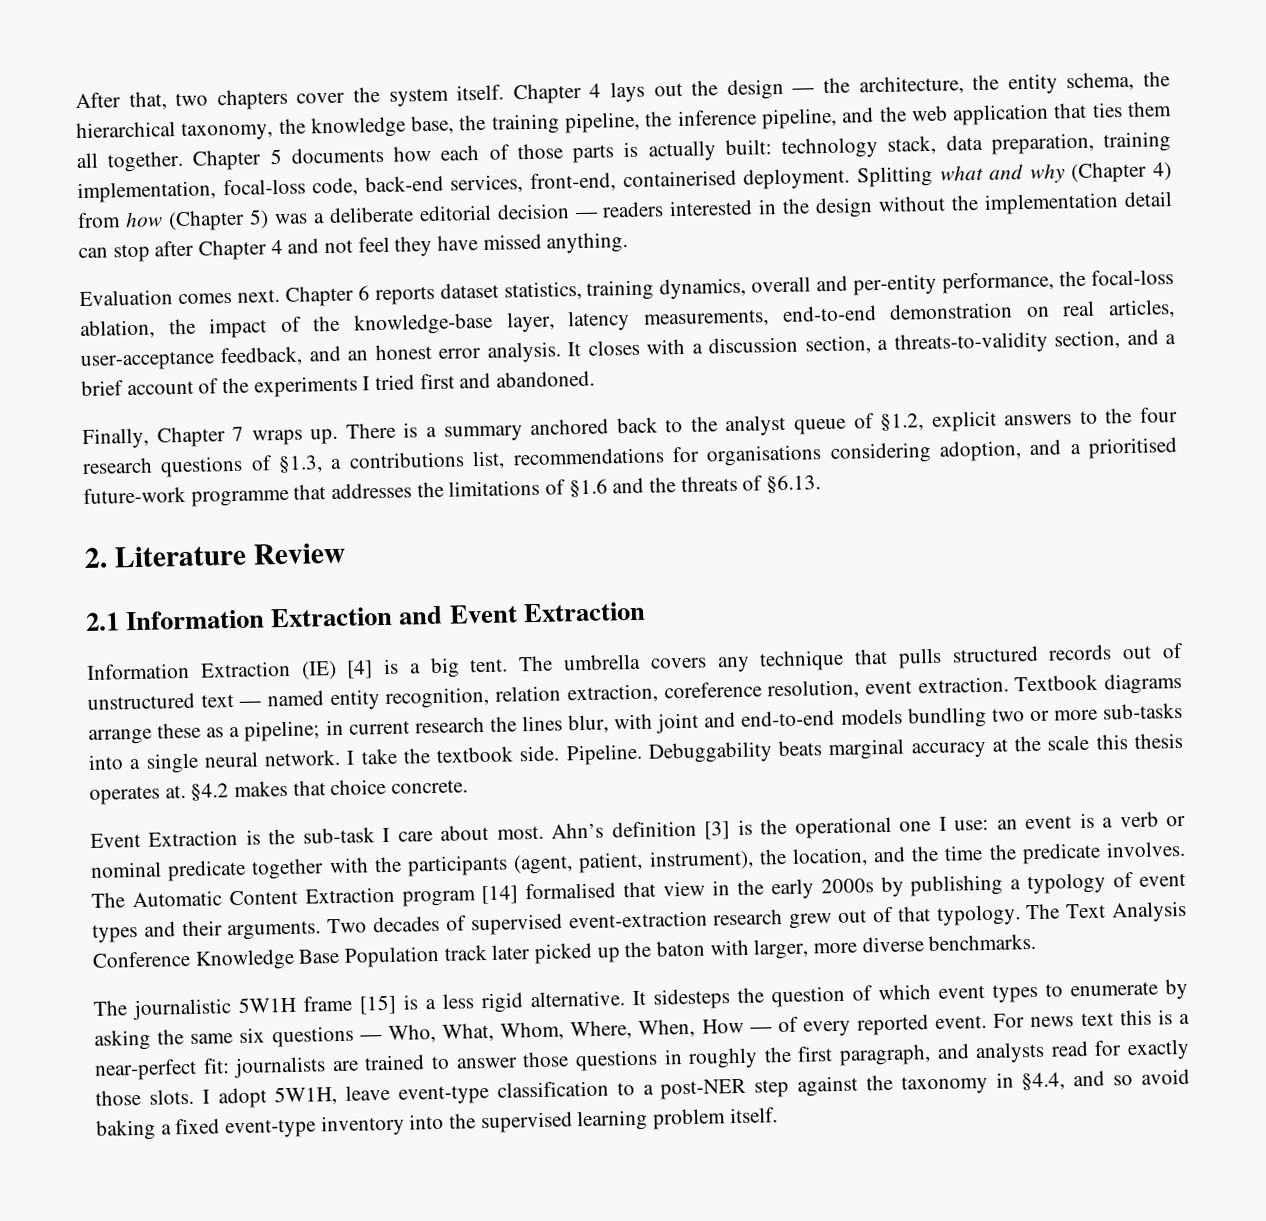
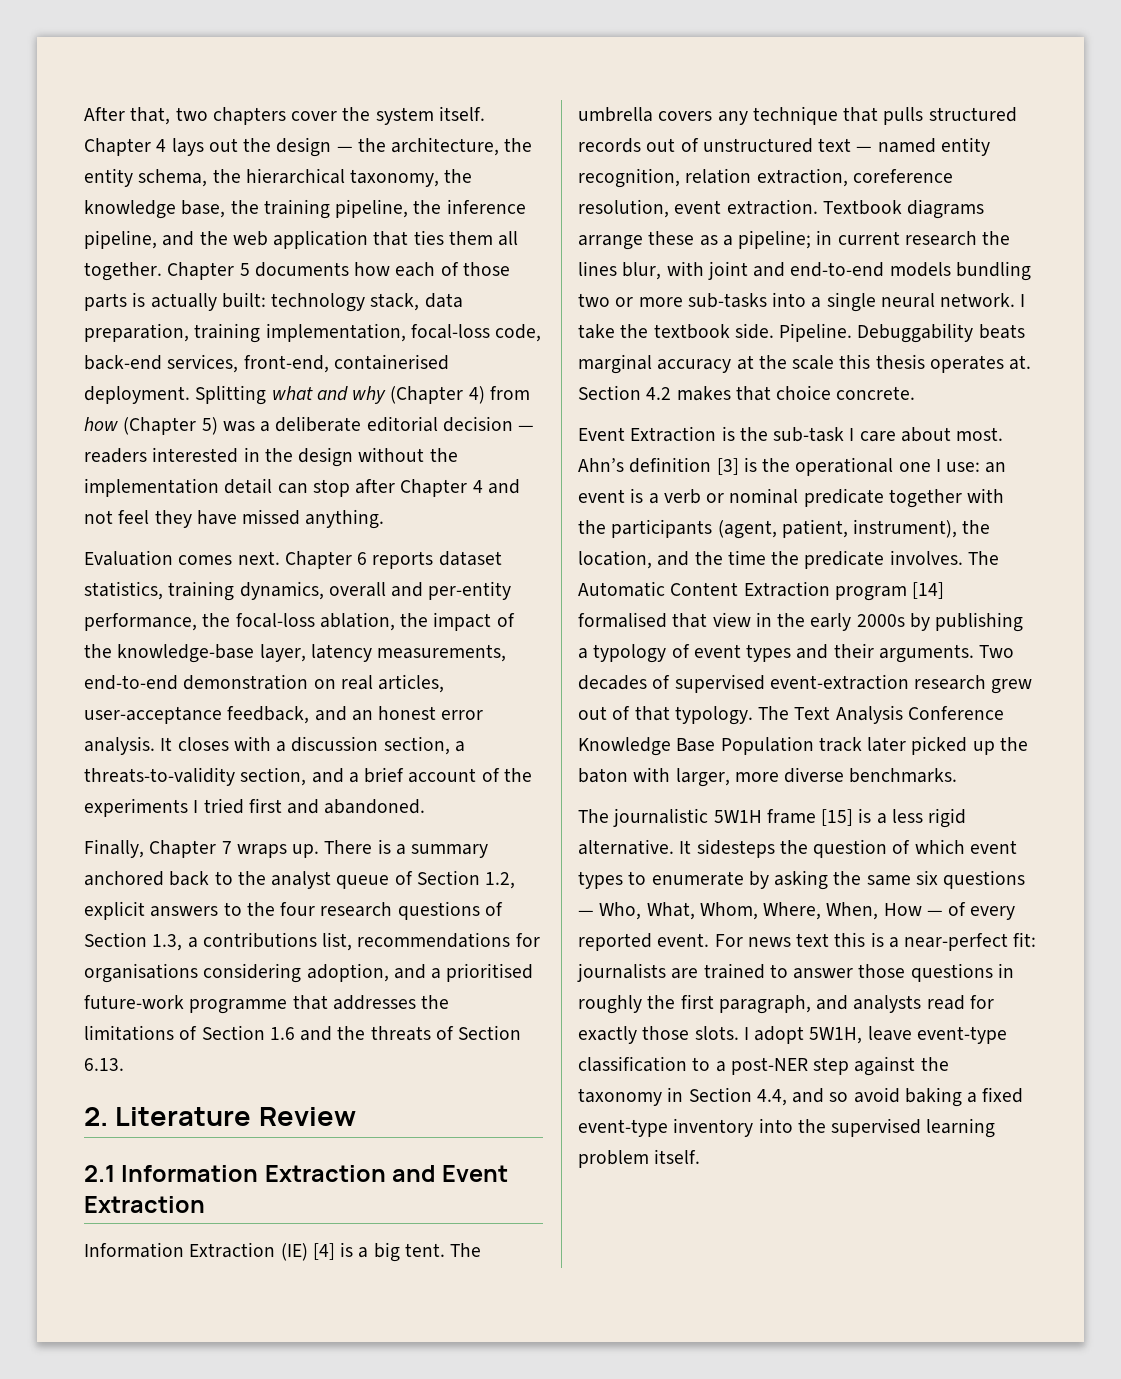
- There is a summary anchored back to the analyst queue of §1.2, explicit answers to the four research questions of §1.3, a contributions list, recommendations for organisations considering adoption, and a prioritised future-work programme that addresses the limitations of §1.6 and the threats of §6.13.
+ There is a summary anchored back to the analyst queue of Section 1.2, explicit answers to the four research questions of Section 1.3, a contributions list, recommendations for organisations considering adoption, and a prioritised future-work programme that addresses the limitations of Section 1.6 and the threats of Section 6.13.
- §4.2 makes that choice concrete.
+ Section 4.2 makes that choice concrete.
- I adopt 5W1H, leave event-type classification to a post-NER step against the taxonomy in §4.4, and so avoid baking a fixed event-type inventory into the supervised learning problem itself.
+ I adopt 5W1H, leave event-type classification to a post-NER step against the taxonomy in Section 4.4, and so avoid baking a fixed event-type inventory into the supervised learning problem itself.

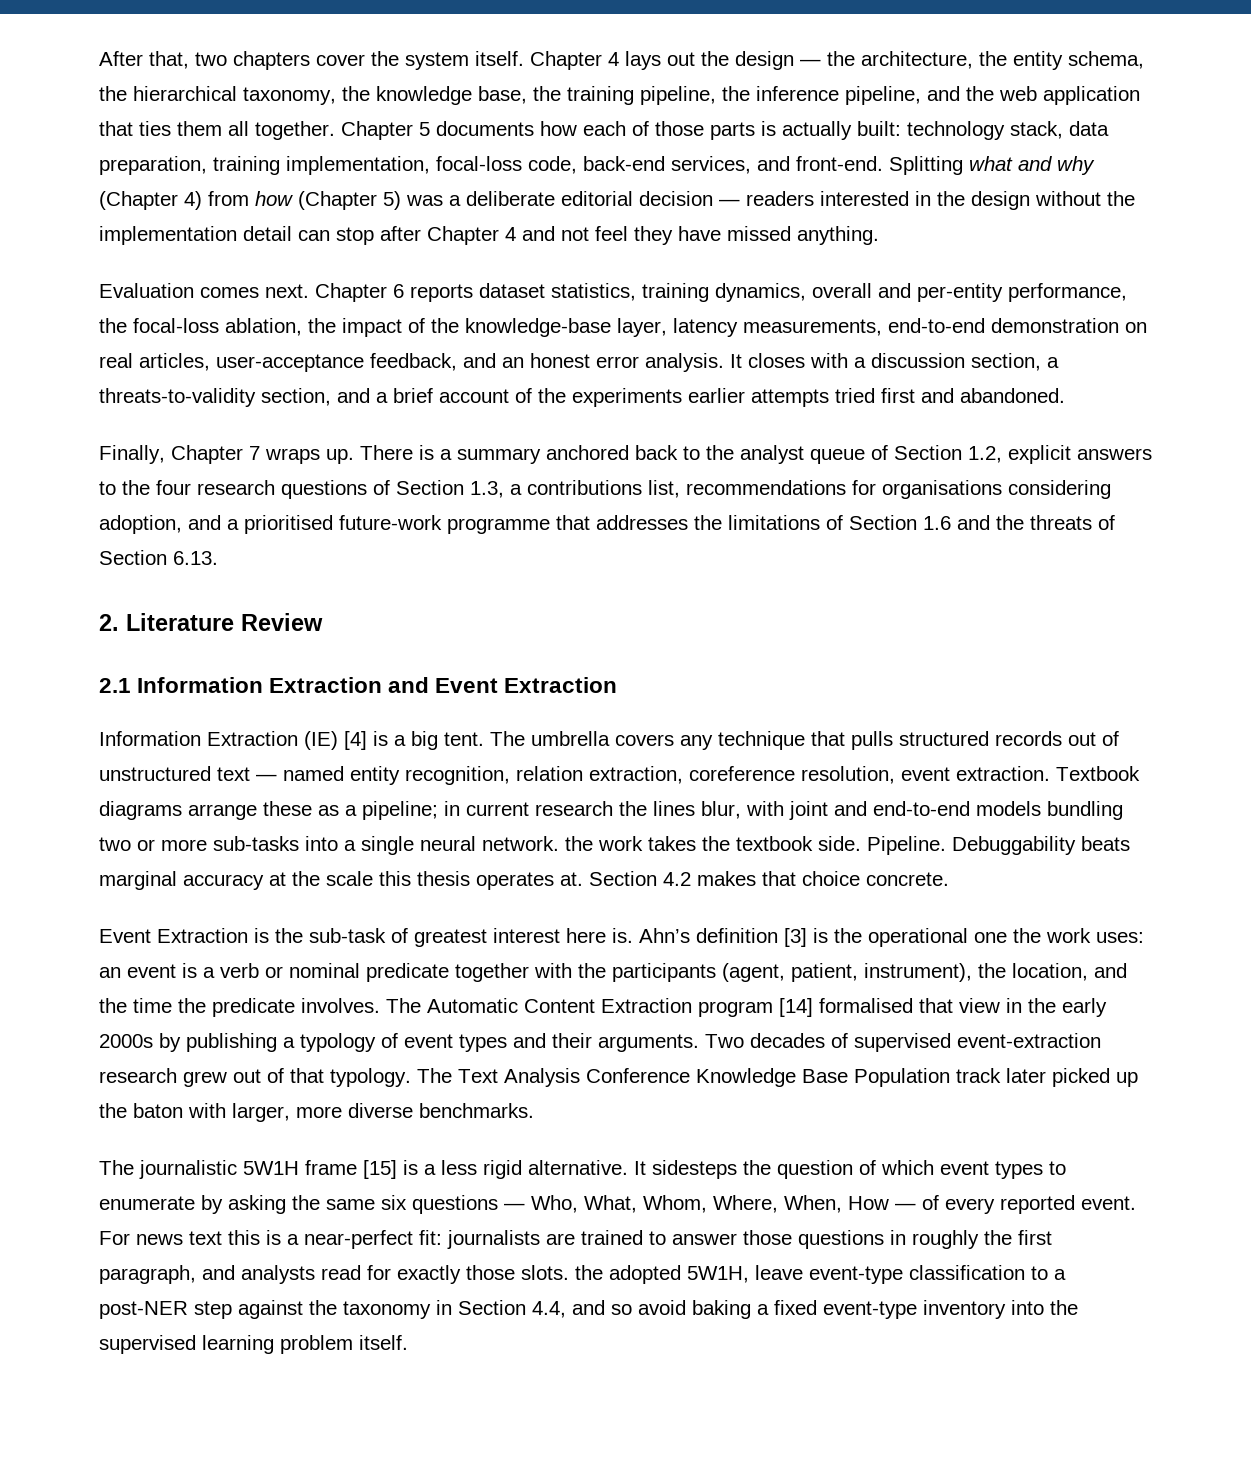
- Chapter 5 documents how each of those parts is actually built: technology stack, data preparation, training implementation, focal-loss code, back-end services, front-end, containerised deployment.
+ Chapter 5 documents how each of those parts is actually built: technology stack, data preparation, training implementation, focal-loss code, back-end services, and front-end.
- It closes with a discussion section, a threats-to-validity section, and a brief account of the experiments I tried first and abandoned.
+ It closes with a discussion section, a threats-to-validity section, and a brief account of the experiments earlier attempts tried first and abandoned.
- Textbook diagrams arrange these as a pipeline; in current research the lines blur, with joint and end-to-end models bundling two or more sub-tasks into a single neural network. I take the textbook side.
+ Textbook diagrams arrange these as a pipeline; in current research the lines blur, with joint and end-to-end models bundling two or more sub-tasks into a single neural network. the work takes the textbook side.
- Event Extraction is the sub-task I care about most.
+ Event Extraction is the sub-task of greatest interest here is.
- Ahn’s definition [3] is the operational one I use: an event is a verb or nominal predicate together with the participants (agent, patient, instrument), the location, and the time the predicate involves.
+ Ahn’s definition [3] is the operational one the work uses: an event is a verb or nominal predicate together with the participants (agent, patient, instrument), the location, and the time the predicate involves.
- For news text this is a near-perfect fit: journalists are trained to answer those questions in roughly the first paragraph, and analysts read for exactly those slots. I adopt 5W1H, leave event-type classification to a post-NER step against the taxonomy in Section 4.4, and so avoid baking a fixed event-type inventory into the supervised learning problem itself.
+ For news text this is a near-perfect fit: journalists are trained to answer those questions in roughly the first paragraph, and analysts read for exactly those slots. the adopted 5W1H, leave event-type classification to a post-NER step against the taxonomy in Section 4.4, and so avoid baking a fixed event-type inventory into the supervised learning problem itself.

